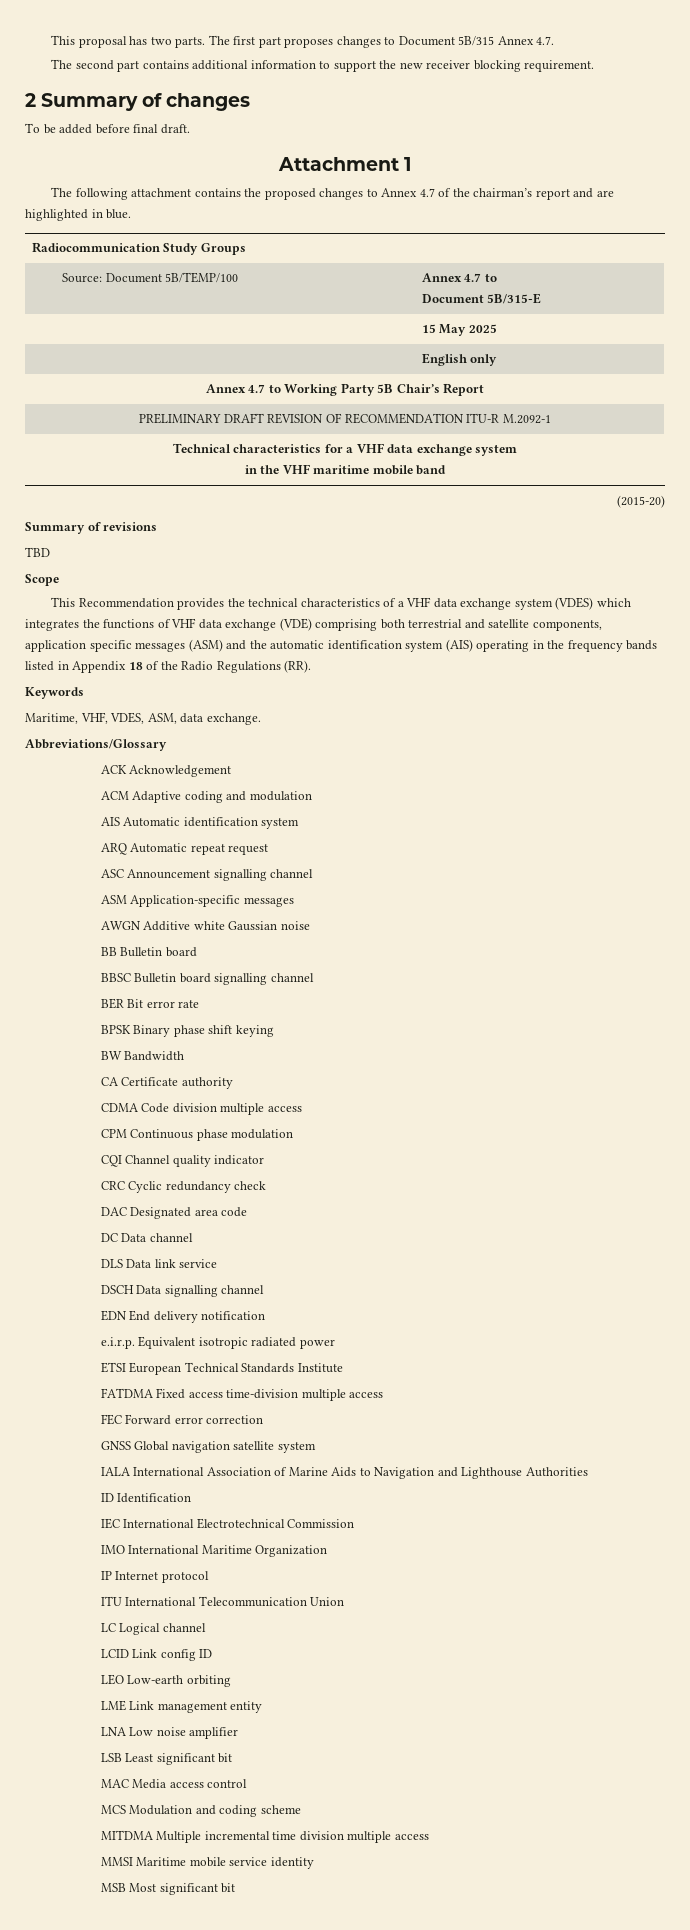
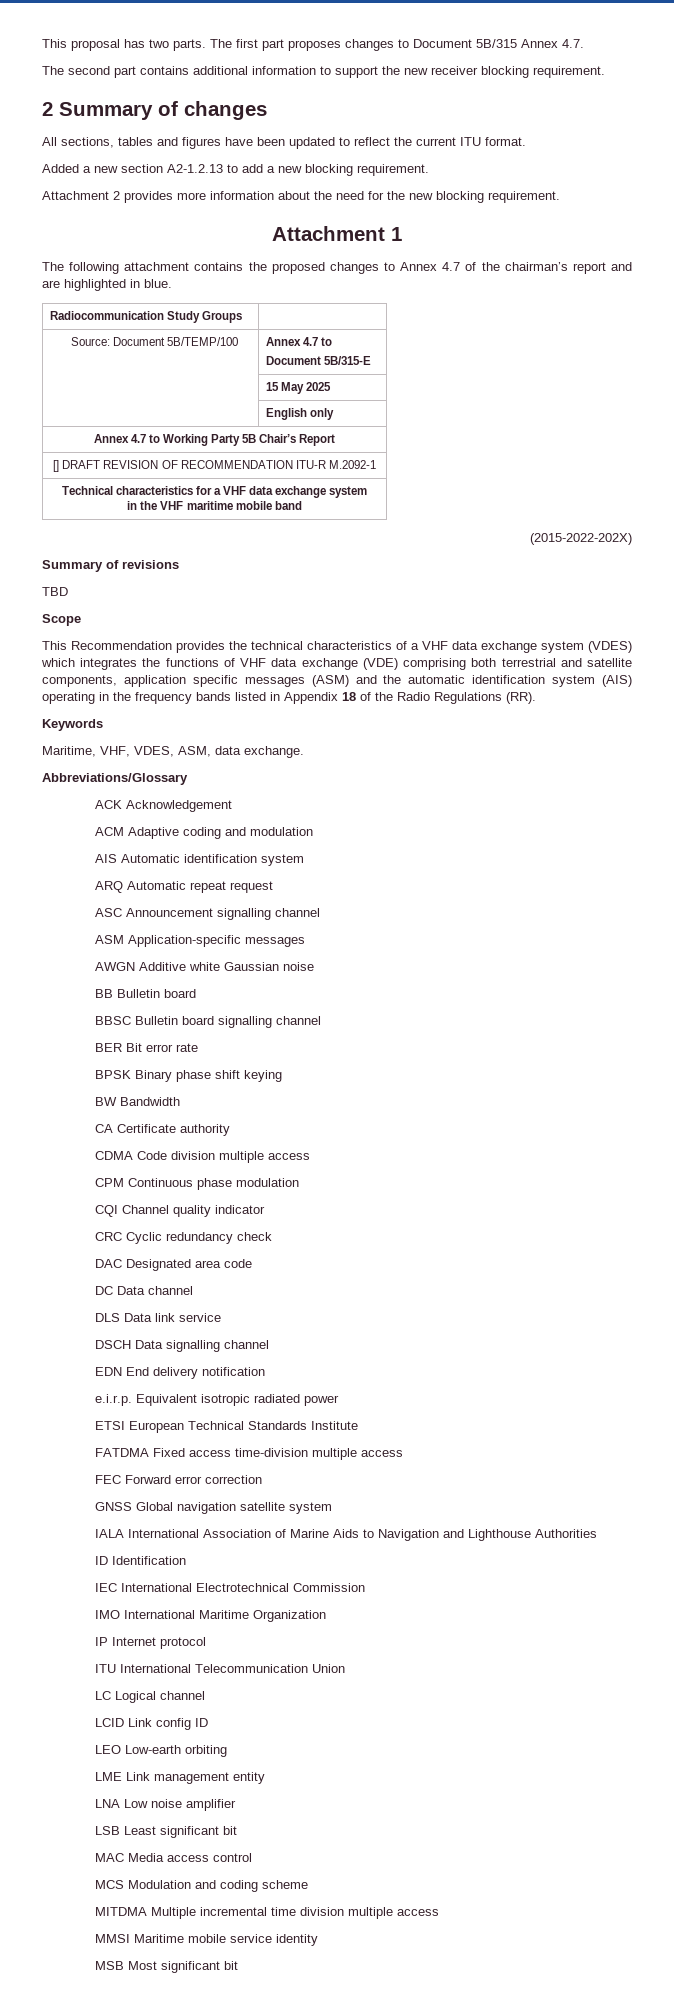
- To be added before final draft.
+ All sections, tables and figures have been updated to reflect the current ITU format.
+ Added a new section A2-1.2.13 to add a new blocking requirement.
+ Attachment 2 provides more information about the need for the new blocking requirement.
- PRELIMINARY DRAFT REVISION OF RECOMMENDATION ITU-R M.2092-1
+ [] DRAFT REVISION OF RECOMMENDATION ITU-R M.2092-1
- (2015-20)
+ (2015-2022-202X)

